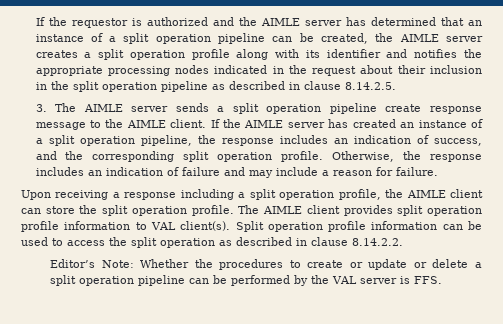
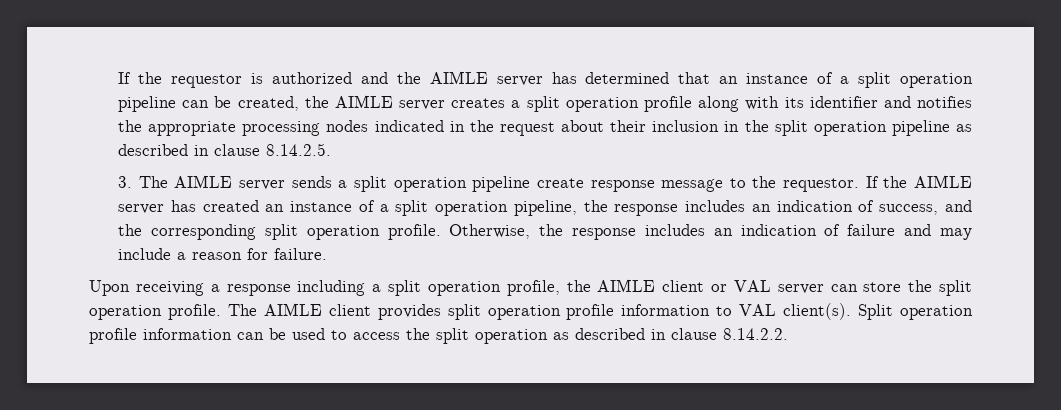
- 3. The AIMLE server sends a split operation pipeline create response message to the AIMLE client.
+ 3. The AIMLE server sends a split operation pipeline create response message to the requestor.
- Upon receiving a response including a split operation profile, the AIMLE client can store the split operation profile.
+ Upon receiving a response including a split operation profile, the AIMLE client or VAL server can store the split operation profile.
- Editor’s Note: Whether the procedures to create or update or delete a split operation pipeline can be performed by the VAL server is FFS.

